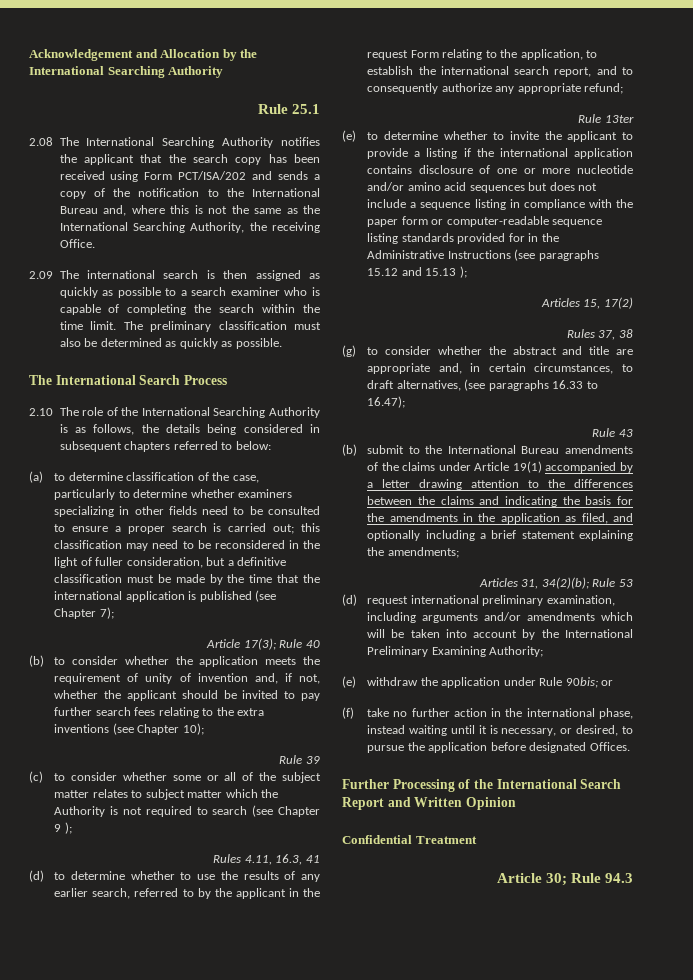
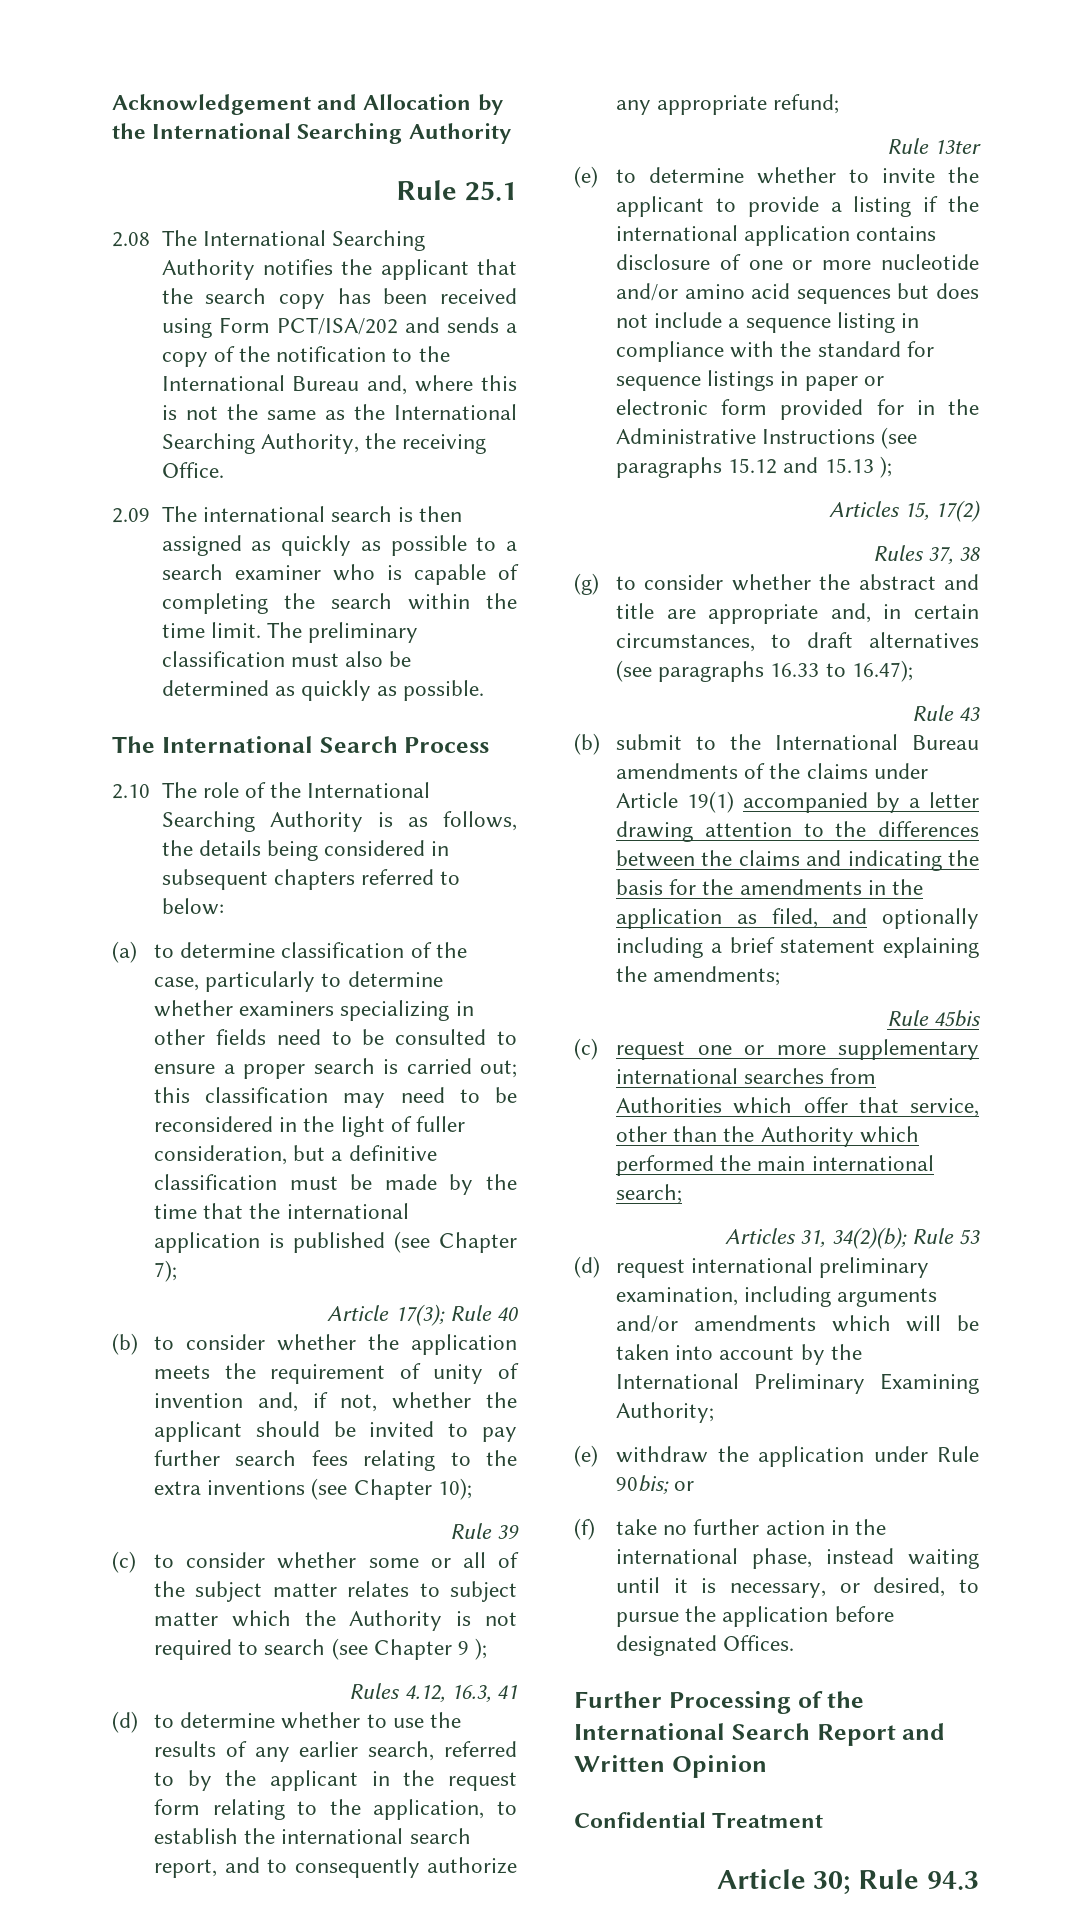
- Rules 4.11, 16.3, 41
+ Rules 4.12, 16.3, 41
- (d) to determine whether to use the results of any earlier search, referred to by the applicant in the request Form relating to the application, to establish the international search report, and to consequently authorize any appropriate refund;
+ (d) to determine whether to use the results of any earlier search, referred to by the applicant in the request form relating to the application, to establish the international search report, and to consequently authorize any appropriate refund;
- (e) to determine whether to invite the applicant to provide a listing if the international application contains disclosure of one or more nucleotide and/or amino acid sequences but does not include a sequence listing in compliance with the paper form or computer-readable sequence listing standards provided for in the Administrative Instructions (see paragraphs 15.12 and 15.13 );
+ (e) to determine whether to invite the applicant to provide a listing if the international application contains disclosure of one or more nucleotide and/or amino acid sequences but does not include a sequence listing in compliance with the standard for sequence listings in paper or electronic form provided for in the Administrative Instructions (see paragraphs 15.12 and 15.13 );
- (g) to consider whether the abstract and title are appropriate and, in certain circumstances, to draft alternatives, (see paragraphs 16.33 to 16.47);
+ (g) to consider whether the abstract and title are appropriate and, in certain circumstances, to draft alternatives (see paragraphs 16.33 to 16.47);
+ Rule 45bis
+ (c) request one or more supplementary international searches from Authorities which offer that service, other than the Authority which performed the main international search;

